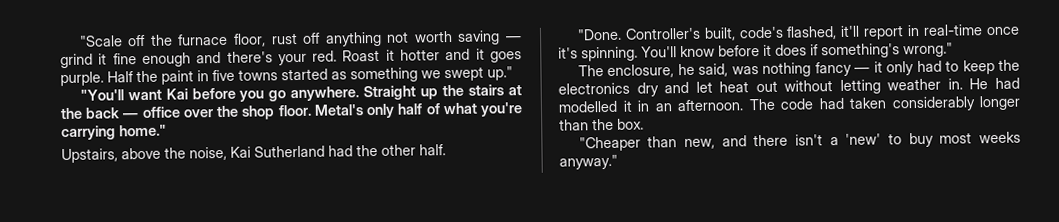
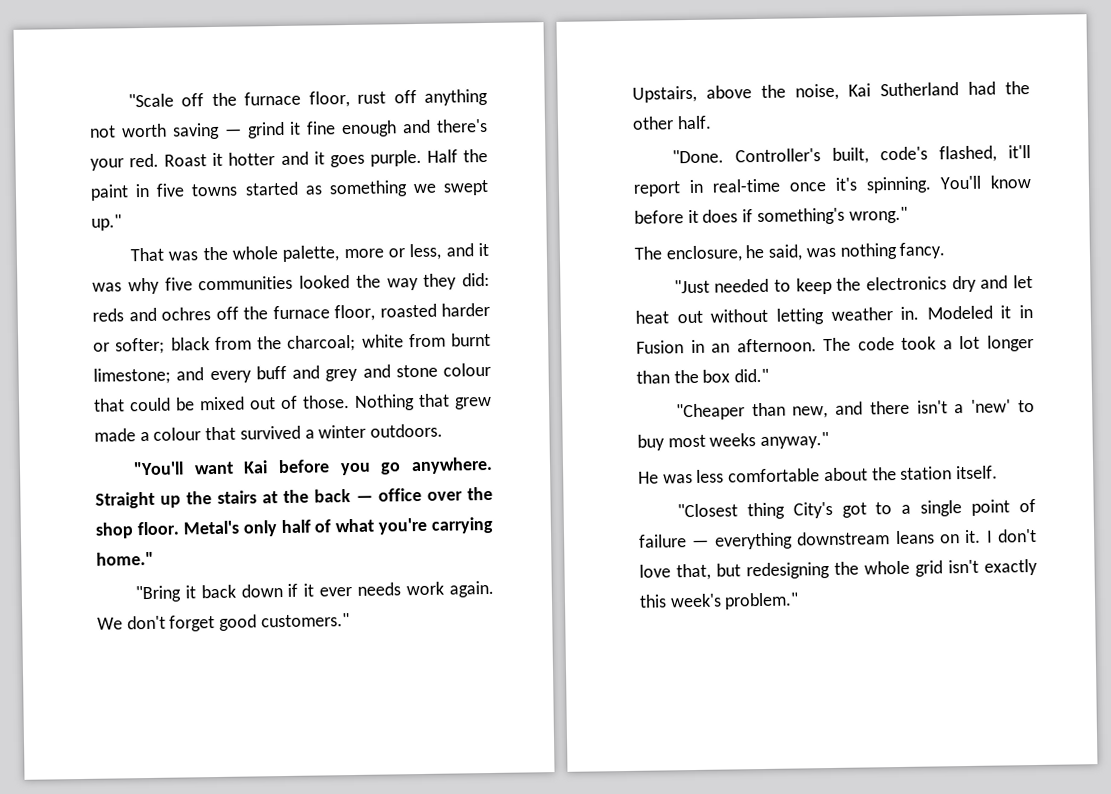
+ That was the whole palette, more or less, and it was why five communities looked the way they did: reds and ochres off the furnace floor, roasted harder or softer; black from the charcoal; white from burnt limestone; and every buff and grey and stone colour that could be mixed out of those. Nothing that grew made a colour that survived a winter outdoors.
+ "Bring it back down if it ever needs work again. We don't forget good customers."
- The enclosure, he said, was nothing fancy — it only had to keep the electronics dry and let heat out without letting weather in.
+ The enclosure, he said, was nothing fancy.
+ "Just needed to keep the electronics dry and let heat out without letting weather in.
- He had modelled it in an afternoon.
+ Modeled it in Fusion in an afternoon.
- The code had taken considerably longer than the box.
+ The code took a lot longer than the box did."
+ He was less comfortable about the station itself.
+ "Closest thing City's got to a single point of failure — everything downstream leans on it. I don't love that, but redesigning the whole grid isn't exactly this week's problem."

